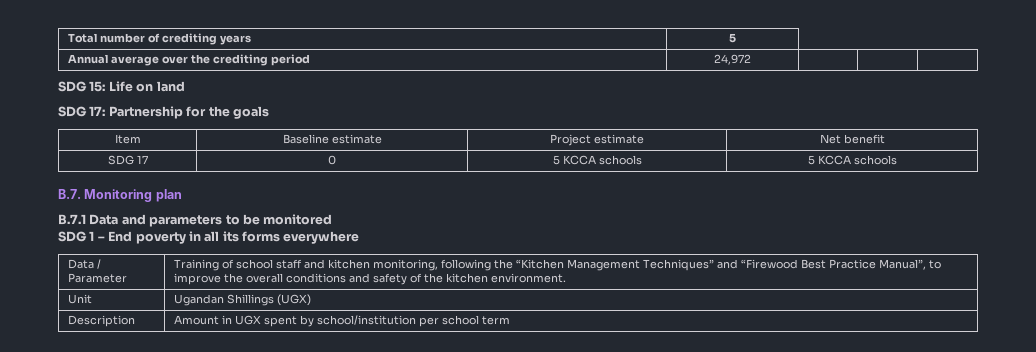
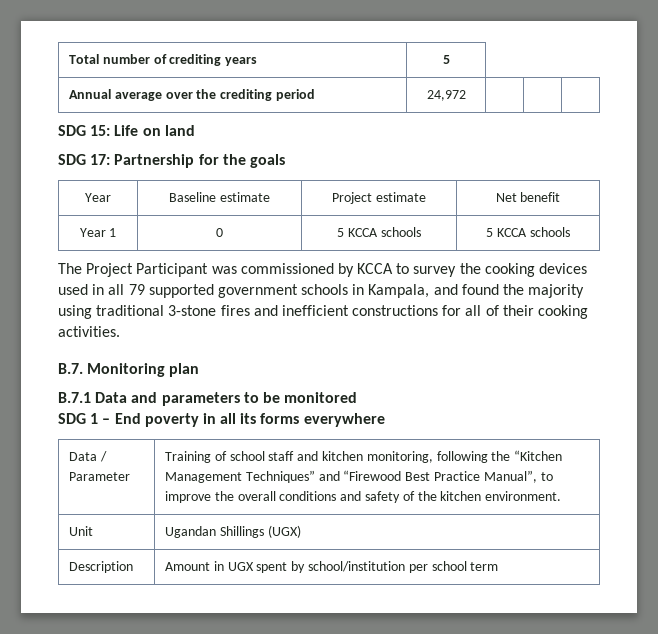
- Item | Baseline estimate | Project estimate | Net benefit
+ Year | Baseline estimate | Project estimate | Net benefit
- SDG 17 | 0 | 5 KCCA schools | 5 KCCA schools
+ Year 1 | 0 | 5 KCCA schools | 5 KCCA schools
+ The Project Participant was commissioned by KCCA to survey the cooking devices used in all 79 supported government schools in Kampala, and found the majority using traditional 3-stone fires and inefficient constructions for all of their cooking activities.

